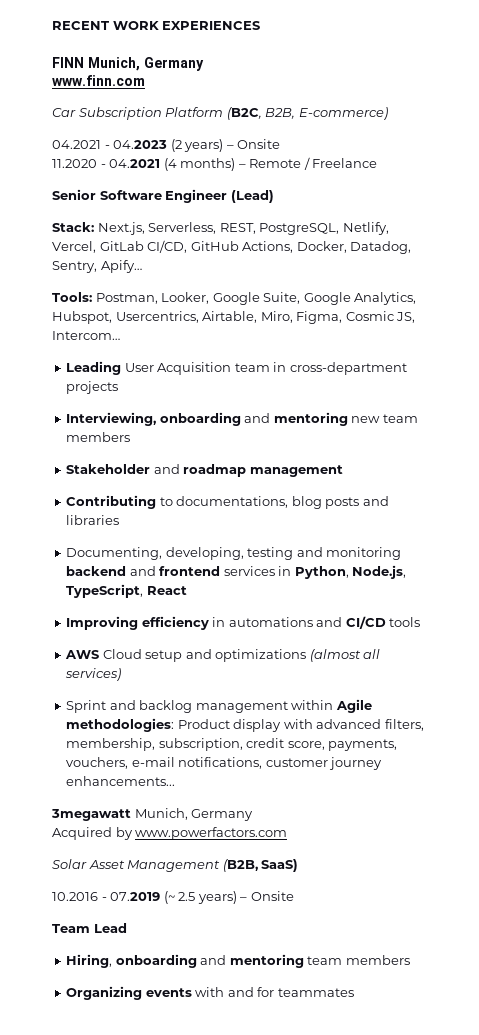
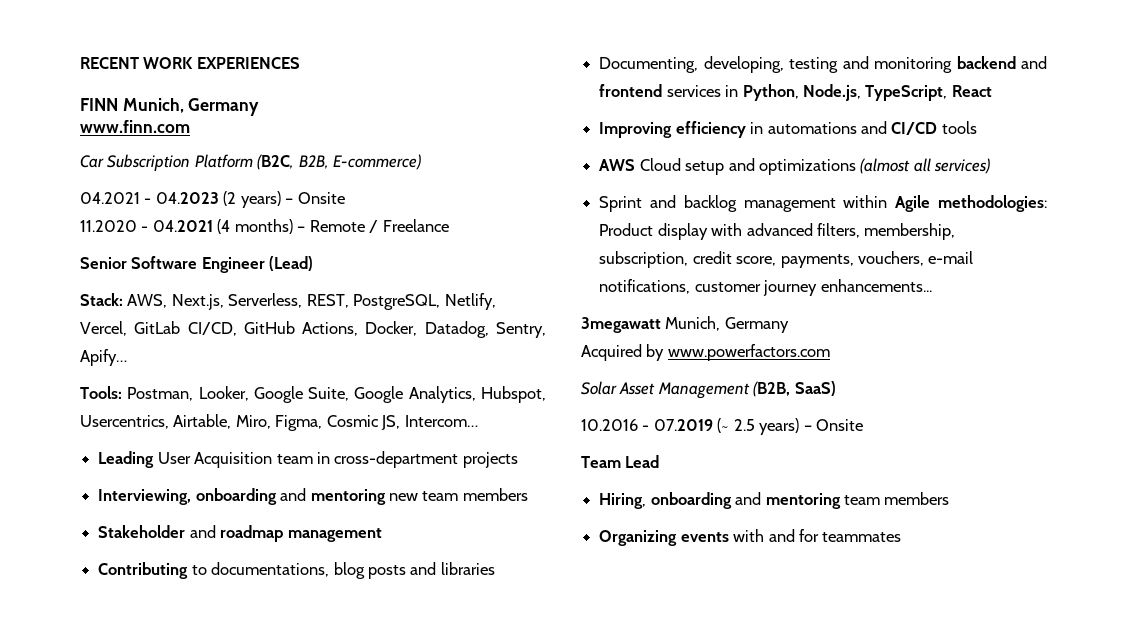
- Stack: Next.js, Serverless, REST, PostgreSQL, Netlify, Vercel, GitLab CI/CD, GitHub Actions, Docker, Datadog, Sentry, Apify…
+ Stack: AWS, Next.js, Serverless, REST, PostgreSQL, Netlify, Vercel, GitLab CI/CD, GitHub Actions, Docker, Datadog, Sentry, Apify…

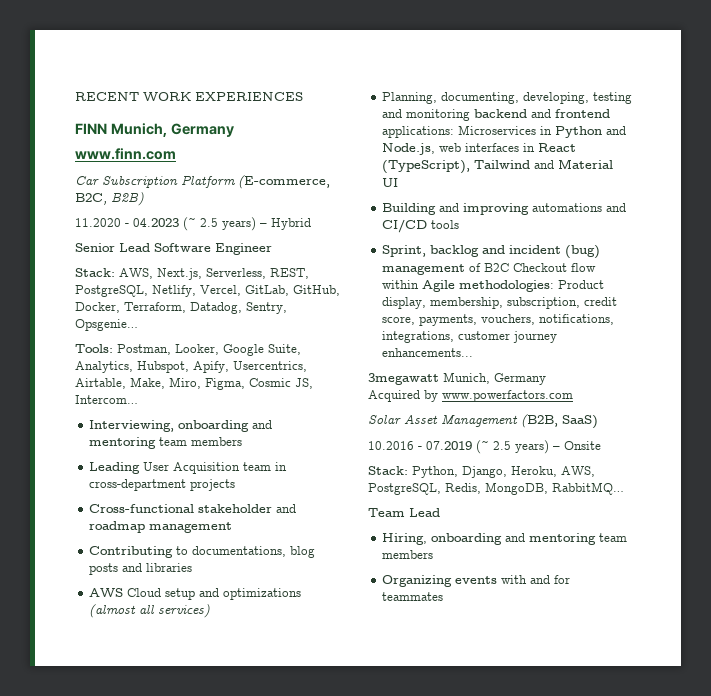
- Car Subscription Platform (B2C, B2B, E-commerce)
- 04.2021 - 04.2023 (2 years) – Onsite
- 11.2020 - 04.2021 (4 months) – Remote / Freelance
+ Car Subscription Platform (E-commerce, B2C, B2B)
+ 11.2020 - 04.2023 (~ 2.5 years) – Hybrid
- Senior Software Engineer (Lead)
+ Senior Lead Software Engineer
- Stack: AWS, Next.js, Serverless, REST, PostgreSQL, Netlify, Vercel, GitLab CI/CD, GitHub Actions, Docker, Datadog, Sentry, Apify…
+ Stack: AWS, Next.js, Serverless, REST, PostgreSQL, Netlify, Vercel, GitLab, GitHub, Docker, Terraform, Datadog, Sentry, Opsgenie…
- Tools: Postman, Looker, Google Suite, Google Analytics, Hubspot, Usercentrics, Airtable, Miro, Figma, Cosmic JS, Intercom…
+ Tools: Postman, Looker, Google Suite, Analytics, Hubspot, Apify, Usercentrics, Airtable, Make, Miro, Figma, Cosmic JS, Intercom…
+ Interviewing, onboarding and mentoring team members
- Interviewing, onboarding and mentoring new team members
- Stakeholder and roadmap management
+ Cross-functional stakeholder and roadmap management
- Documenting, developing, testing and monitoring backend and frontend services in Python, Node.js, TypeScript, React
- Improving efficiency in automations and CI/CD tools
- Sprint and backlog management within Agile methodologies: Product display with advanced filters, membership, subscription, credit score, payments, vouchers, e-mail notifications, customer journey enhancements...
+ Planning, documenting, developing, testing and monitoring backend and frontend applications: Microservices in Python and Node.js, web interfaces in React (TypeScript), Tailwind and Material UI
+ Building and improving automations and CI/CD tools
+ Sprint, backlog and incident (bug) management of B2C Checkout flow within Agile methodologies: Product display, membership, subscription, credit score, payments, vouchers, notifications, integrations, customer journey enhancements...
+ Stack: Python, Django, Heroku, AWS, PostgreSQL, Redis, MongoDB, RabbitMQ…

